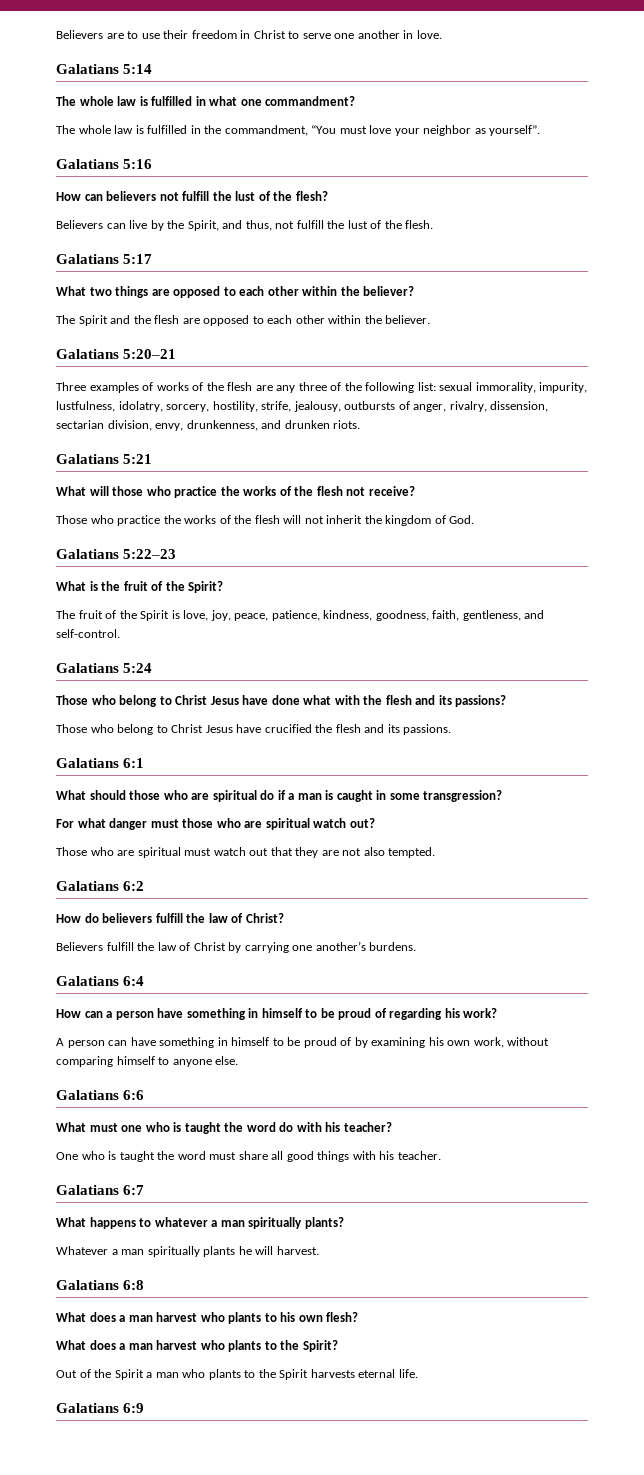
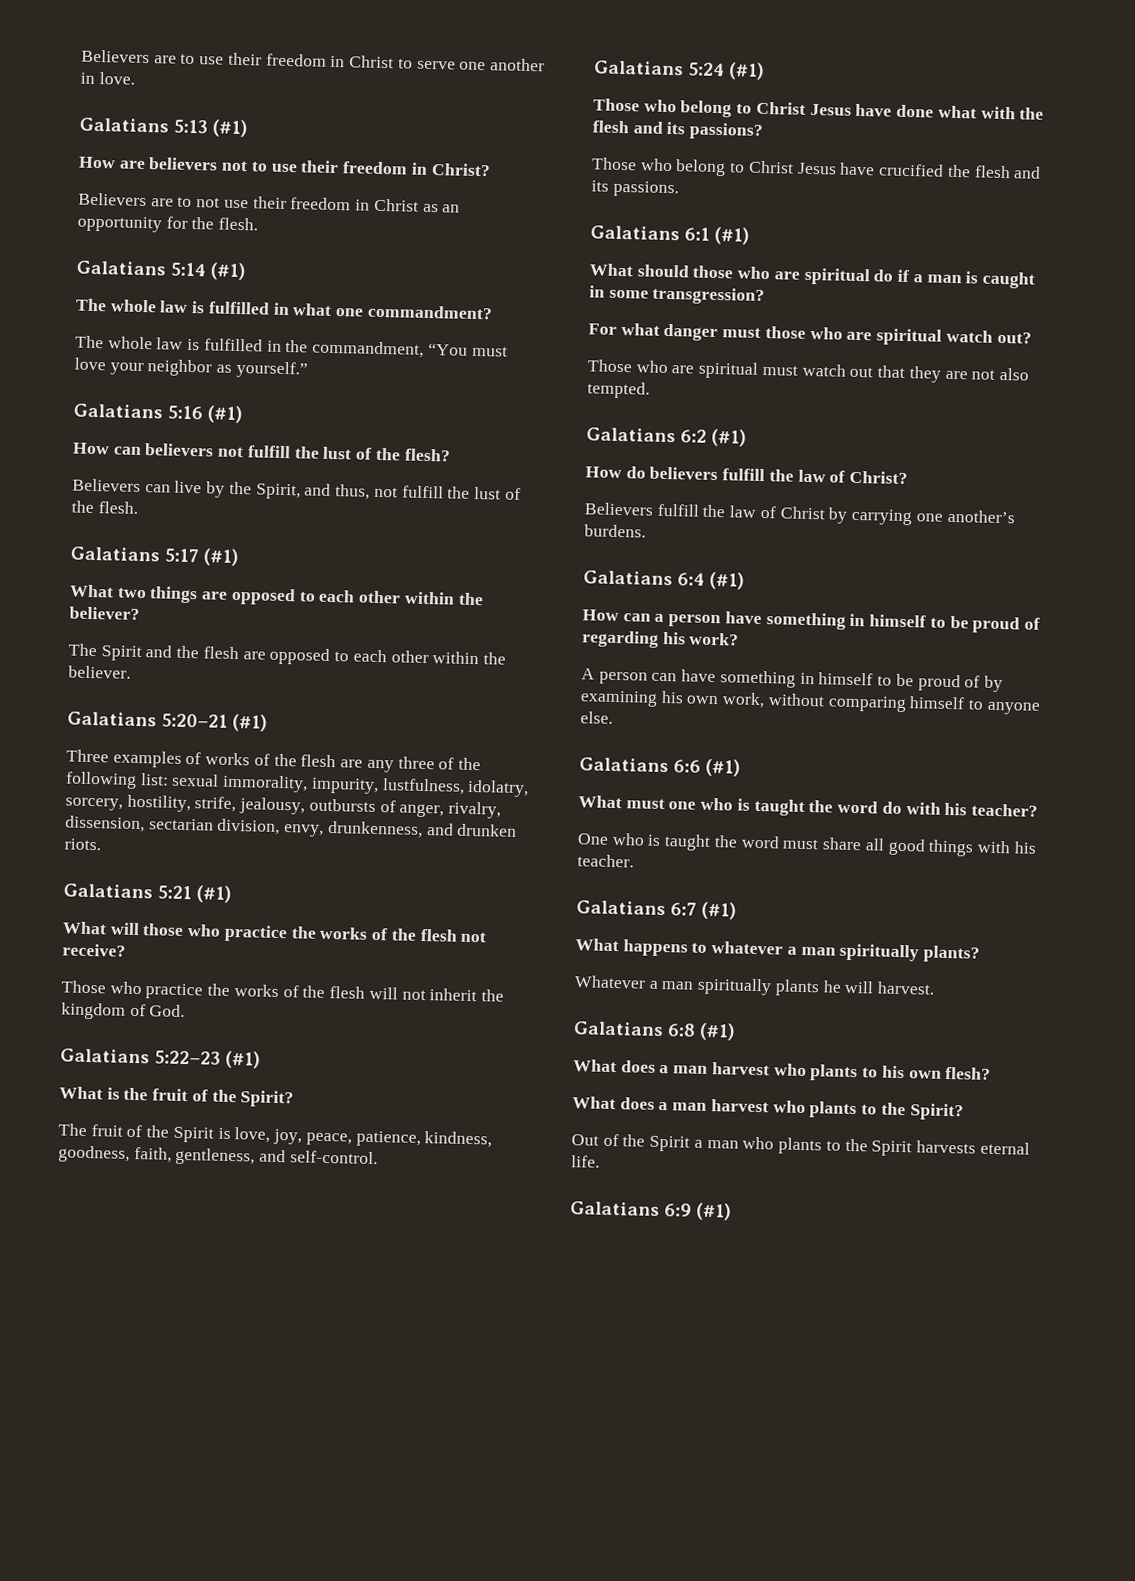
+ Galatians 5:13 (#1)
+ How are believers not to use their freedom in Christ?
+ Believers are to not use their freedom in Christ as an opportunity for the flesh.
- Galatians 5:14
+ Galatians 5:14 (#1)
- The whole law is fulfilled in the commandment, “You must love your neighbor as yourself”.
+ The whole law is fulfilled in the commandment, “You must love your neighbor as yourself.”
- Galatians 5:16
+ Galatians 5:16 (#1)
- Galatians 5:17
+ Galatians 5:17 (#1)
- Galatians 5:20–21
+ Galatians 5:20–21 (#1)
- Galatians 5:21
+ Galatians 5:21 (#1)
- Galatians 5:22–23
+ Galatians 5:22–23 (#1)
- Galatians 5:24
+ Galatians 5:24 (#1)
- Galatians 6:1
+ Galatians 6:1 (#1)
- Galatians 6:2
+ Galatians 6:2 (#1)
- Galatians 6:4
+ Galatians 6:4 (#1)
- Galatians 6:6
+ Galatians 6:6 (#1)
- Galatians 6:7
+ Galatians 6:7 (#1)
- Galatians 6:8
+ Galatians 6:8 (#1)
- Galatians 6:9
+ Galatians 6:9 (#1)

